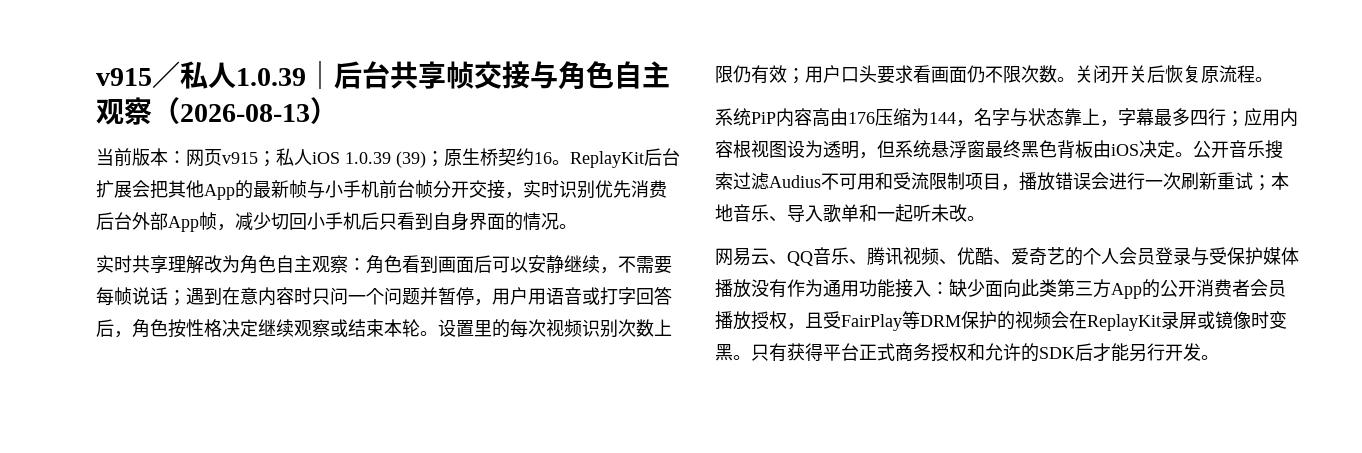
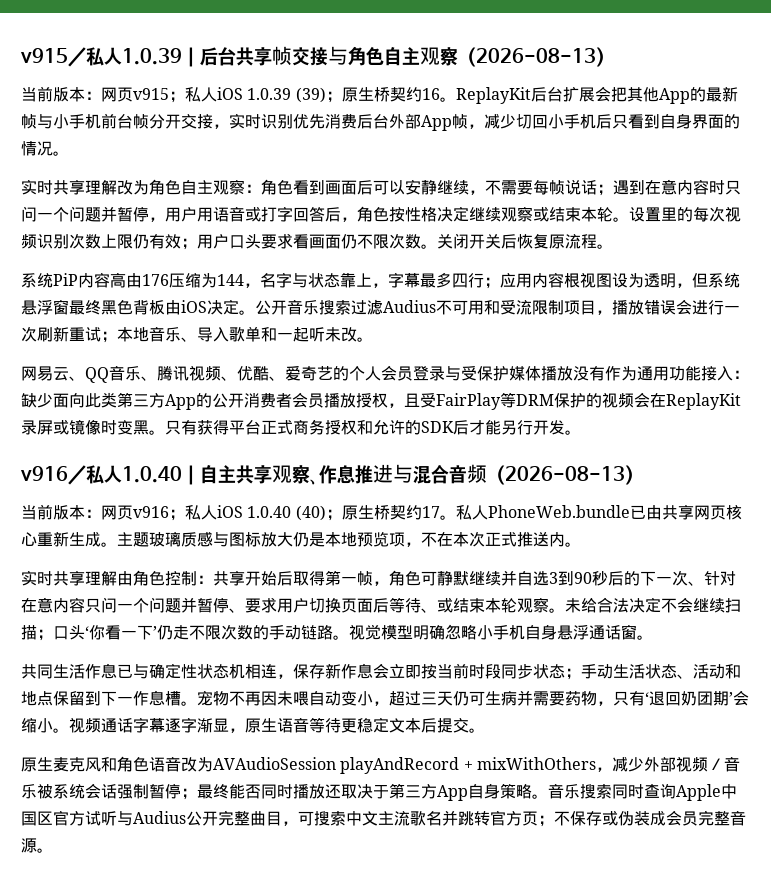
+ v916／私人1.0.40｜自主共享观察、作息推进与混合音频（2026-08-13）
+ 当前版本：网页v916；私人iOS 1.0.40 (40)；原生桥契约17。私人PhoneWeb.bundle已由共享网页核心重新生成。主题玻璃质感与图标放大仍是本地预览项，不在本次正式推送内。
+ 实时共享理解由角色控制：共享开始后取得第一帧，角色可静默继续并自选3到90秒后的下一次、针对在意内容只问一个问题并暂停、要求用户切换页面后等待、或结束本轮观察。未给合法决定不会继续扫描；口头‘你看一下’仍走不限次数的手动链路。视觉模型明确忽略小手机自身悬浮通话窗。
+ 共同生活作息已与确定性状态机相连，保存新作息会立即按当前时段同步状态；手动生活状态、活动和地点保留到下一作息槽。宠物不再因未喂自动变小，超过三天仍可生病并需要药物，只有‘退回奶团期’会缩小。视频通话字幕逐字渐显，原生语音等待更稳定文本后提交。
+ 原生麦克风和角色语音改为AVAudioSession playAndRecord + mixWithOthers，减少外部视频／音乐被系统会话强制暂停；最终能否同时播放还取决于第三方App自身策略。音乐搜索同时查询Apple中国区官方试听与Audius公开完整曲目，可搜索中文主流歌名并跳转官方页；不保存或伪装成会员完整音源。

